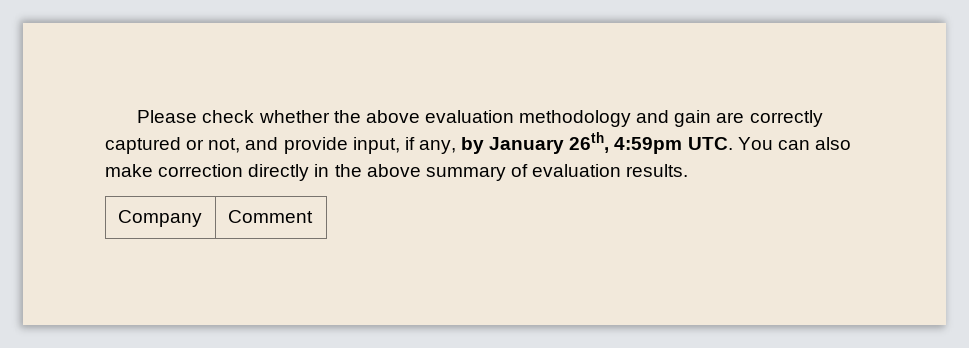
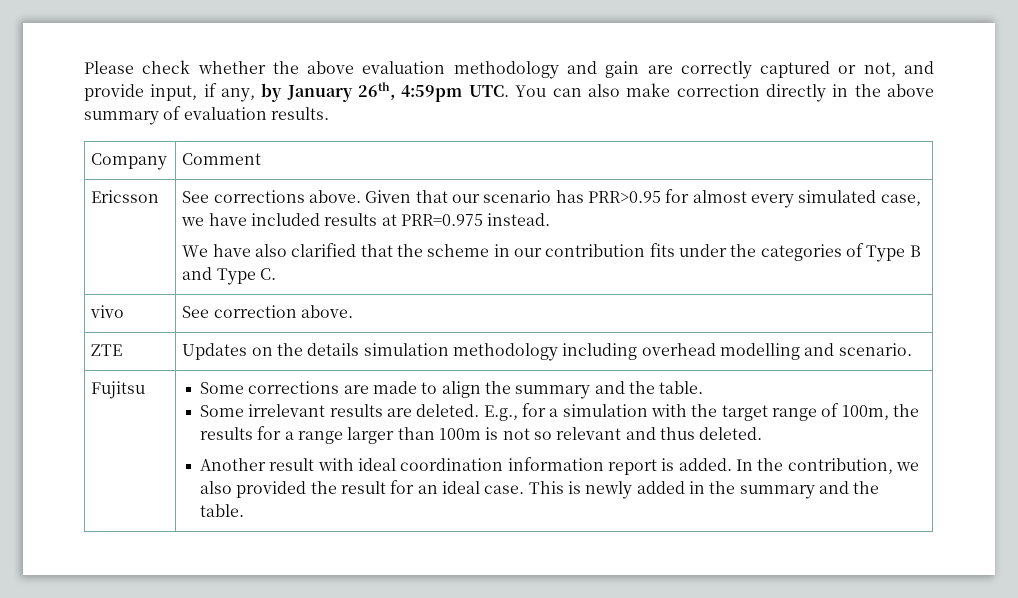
+ Ericsson | See corrections above. Given that our scenario has PRR>0.95 for almost every simulated case, we have included results at PRR=0.975 instead.
+ We have also clarified that the scheme in our contribution fits under the categories of Type B and Type C.
+ vivo | See correction above.
+ ZTE | Updates on the details simulation methodology including overhead modelling and scenario.
+ Fujitsu | Some corrections are made to align the summary and the table.
+ Some irrelevant results are deleted. E.g., for a simulation with the target range of 100m, the results for a range larger than 100m is not so relevant and thus deleted.
+ Another result with ideal coordination information report is added. In the contribution, we also provided the result for an ideal case. This is newly added in the summary and the table.

